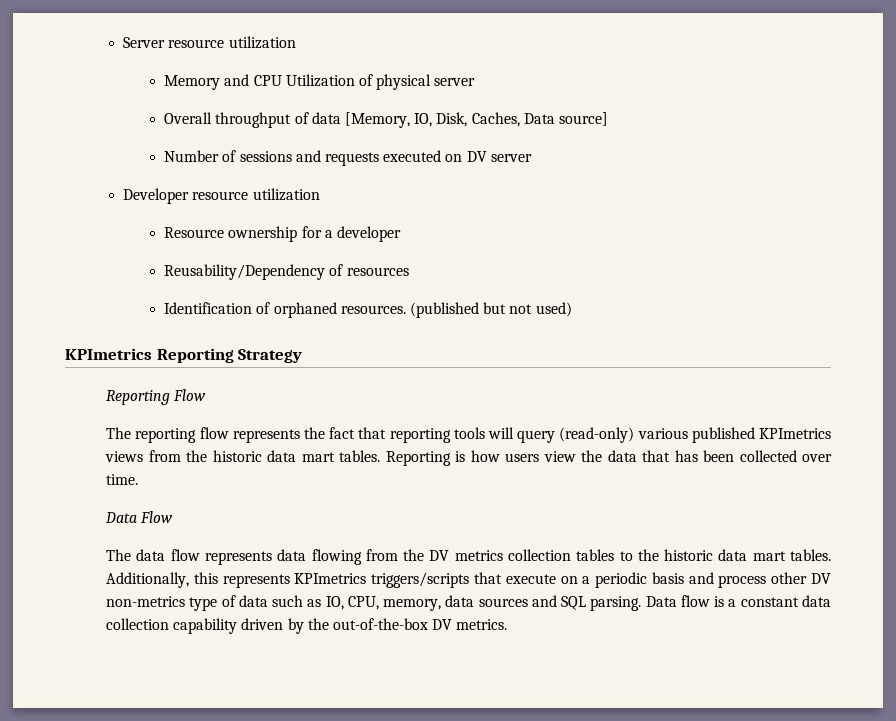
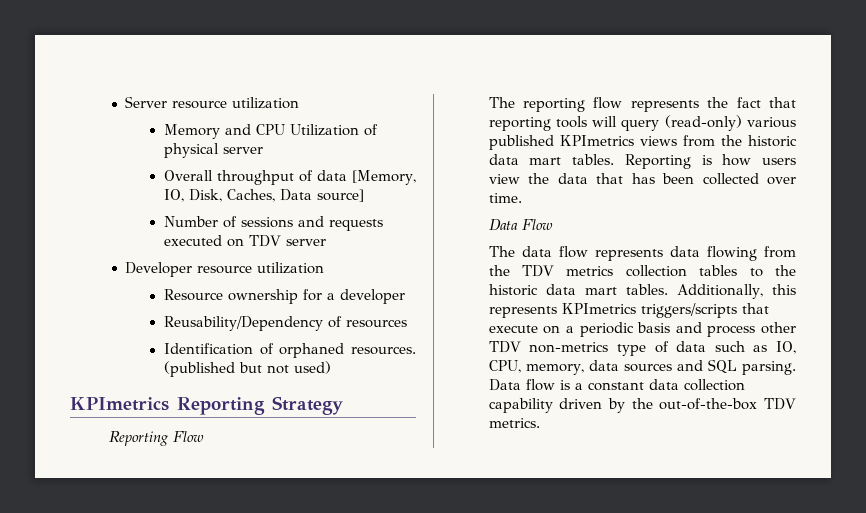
- Number of sessions and requests executed on DV server
+ Number of sessions and requests executed on TDV server
- The data flow represents data flowing from the DV metrics collection tables to the historic data mart tables.
+ The data flow represents data flowing from the TDV metrics collection tables to the historic data mart tables.
- Additionally, this represents KPImetrics triggers/scripts that execute on a periodic basis and process other DV non-metrics type of data such as IO, CPU, memory, data sources and SQL parsing.
+ Additionally, this represents KPImetrics triggers/scripts that execute on a periodic basis and process other TDV non-metrics type of data such as IO, CPU, memory, data sources and SQL parsing.
- Data flow is a constant data collection capability driven by the out-of-the-box DV metrics.
+ Data flow is a constant data collection capability driven by the out-of-the-box TDV metrics.

